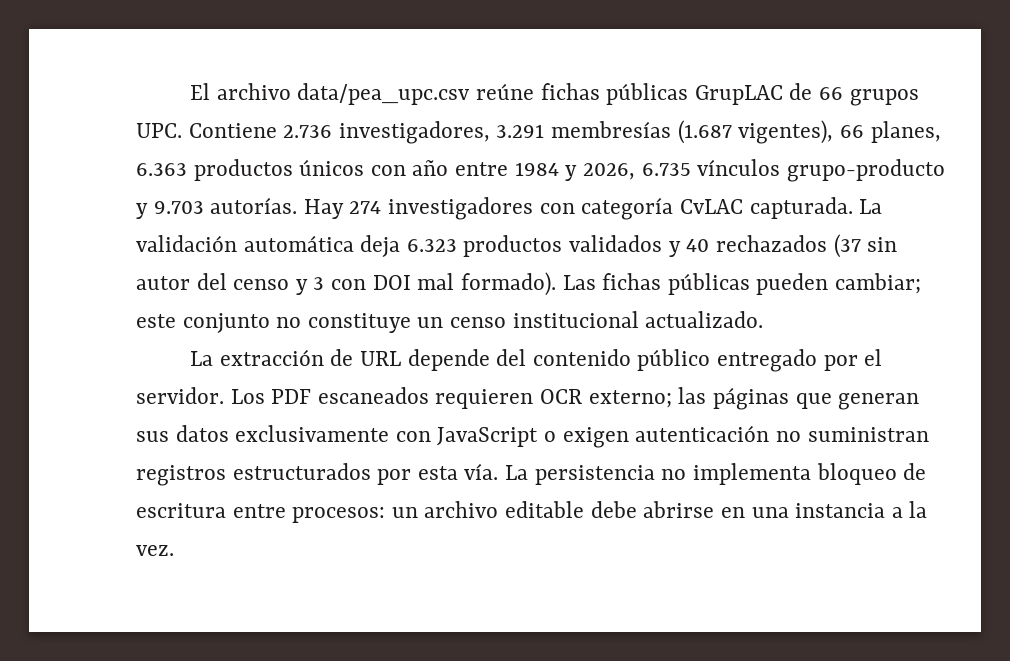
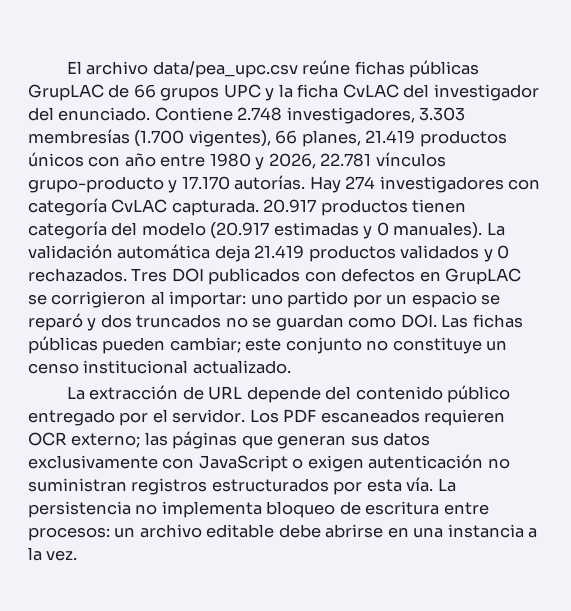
- El archivo data/pea_upc.csv reúne fichas públicas GrupLAC de 66 grupos UPC. Contiene 2.736 investigadores, 3.291 membresías (1.687 vigentes), 66 planes, 6.363 productos únicos con año entre 1984 y 2026, 6.735 vínculos grupo-producto y 9.703 autorías.
+ El archivo data/pea_upc.csv reúne fichas públicas GrupLAC de 66 grupos UPC y la ficha CvLAC del investigador del enunciado. Contiene 2.748 investigadores, 3.303 membresías (1.700 vigentes), 66 planes, 21.419 productos únicos con año entre 1980 y 2026, 22.781 vínculos grupo-producto y 17.170 autorías.
+ 20.917 productos tienen categoría del modelo (20.917 estimadas y 0 manuales).
- La validación automática deja 6.323 productos validados y 40 rechazados (37 sin autor del censo y 3 con DOI mal formado). Las fichas públicas pueden cambiar; este conjunto no constituye un censo institucional actualizado.
+ La validación automática deja 21.419 productos validados y 0 rechazados. Tres DOI publicados con defectos en GrupLAC se corrigieron al importar: uno partido por un espacio se reparó y dos truncados no se guardan como DOI. Las fichas públicas pueden cambiar; este conjunto no constituye un censo institucional actualizado.

